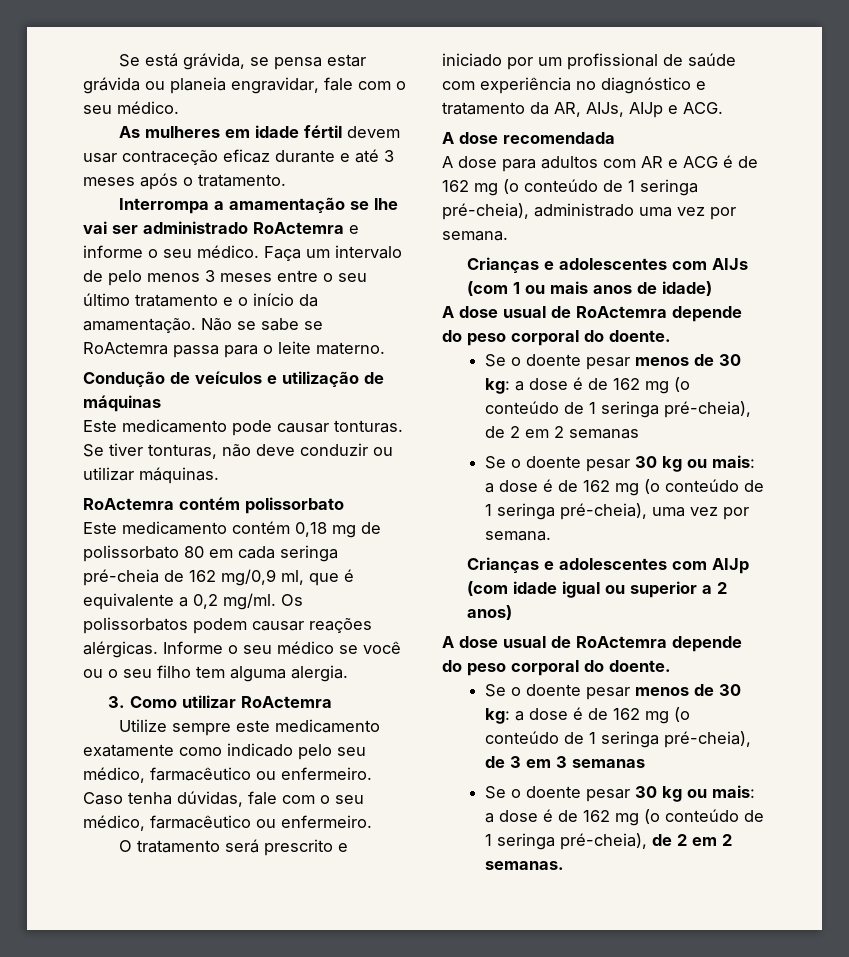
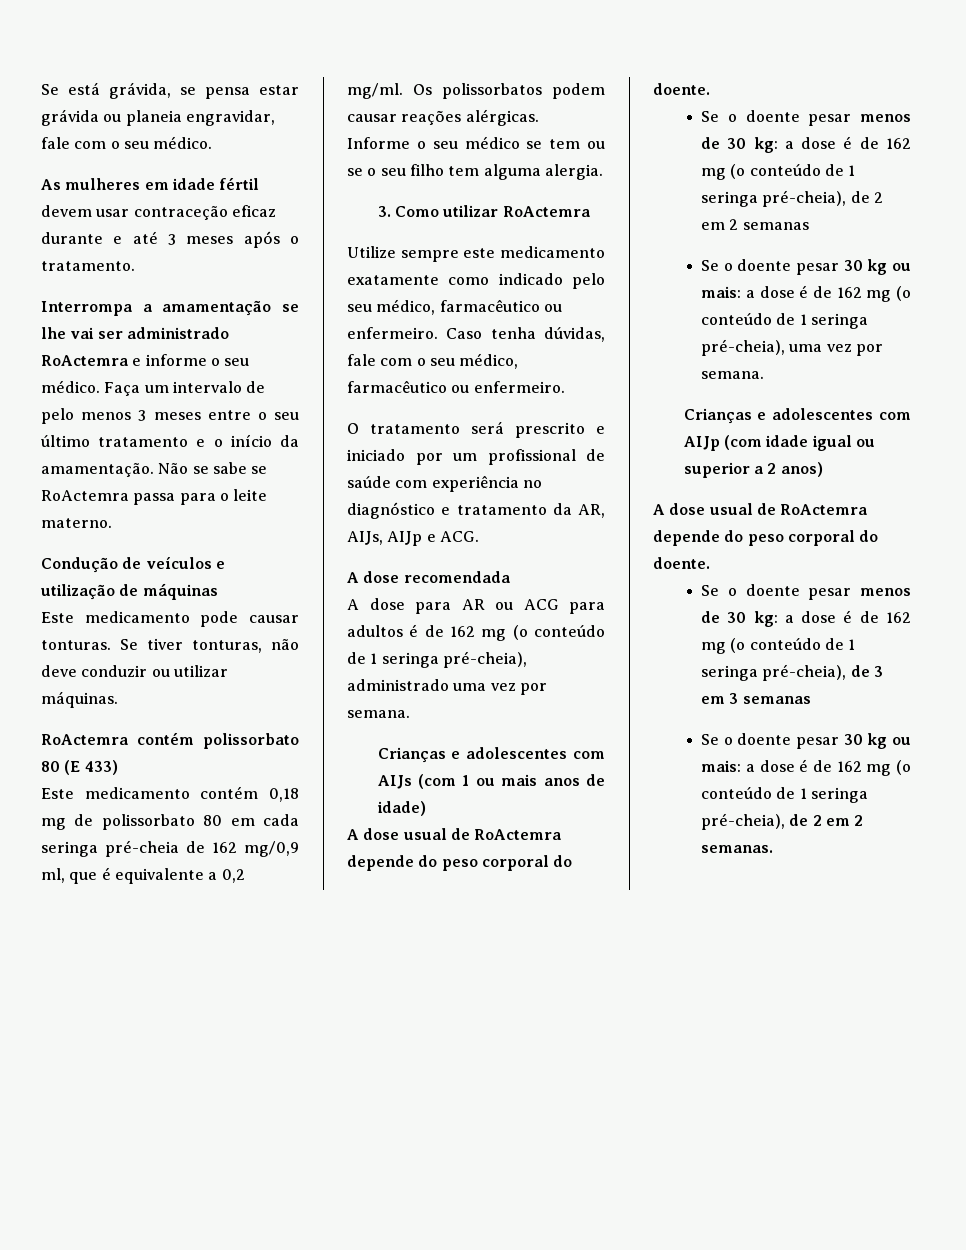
- RoActemra contém polissorbato
+ RoActemra contém polissorbato 80 (E 433)
- Informe o seu médico se você ou o seu filho tem alguma alergia.
+ Informe o seu médico se tem ou se o seu filho tem alguma alergia.
- A dose para adultos com AR e ACG é de 162 mg (o conteúdo de 1 seringa pré-cheia), administrado uma vez por semana.
+ A dose para AR ou ACG para adultos é de 162 mg (o conteúdo de 1 seringa pré-cheia), administrado uma vez por semana.

